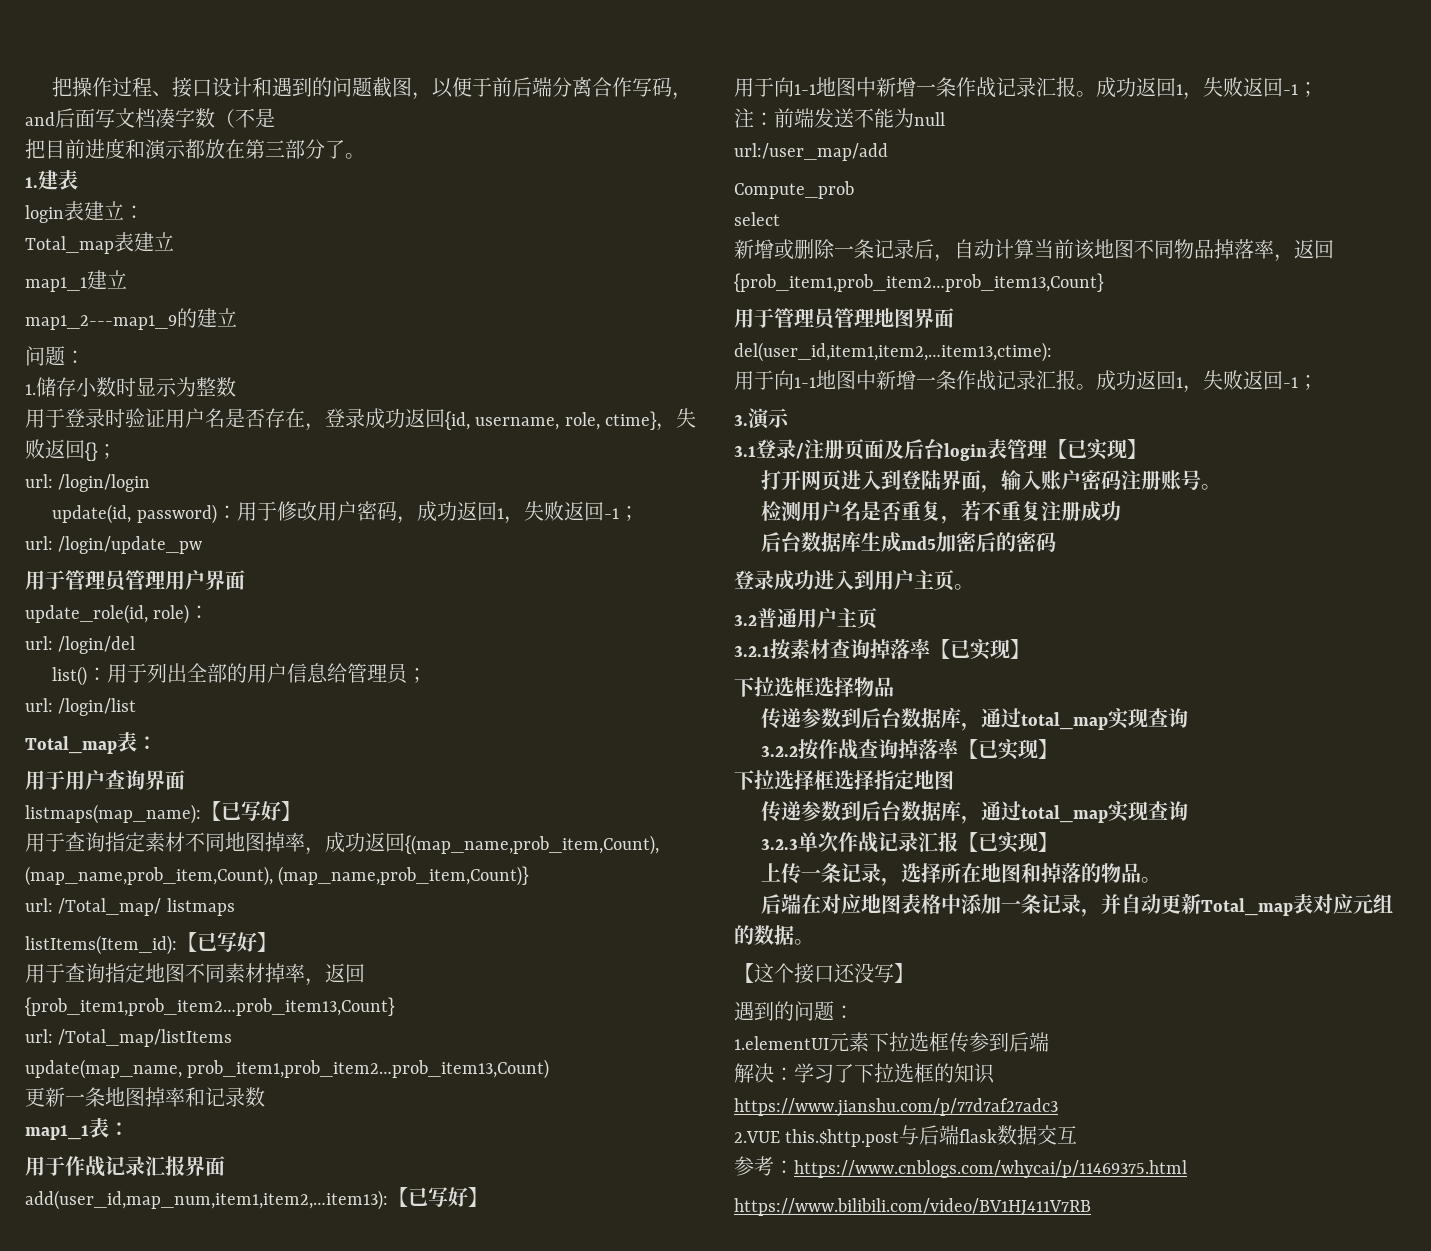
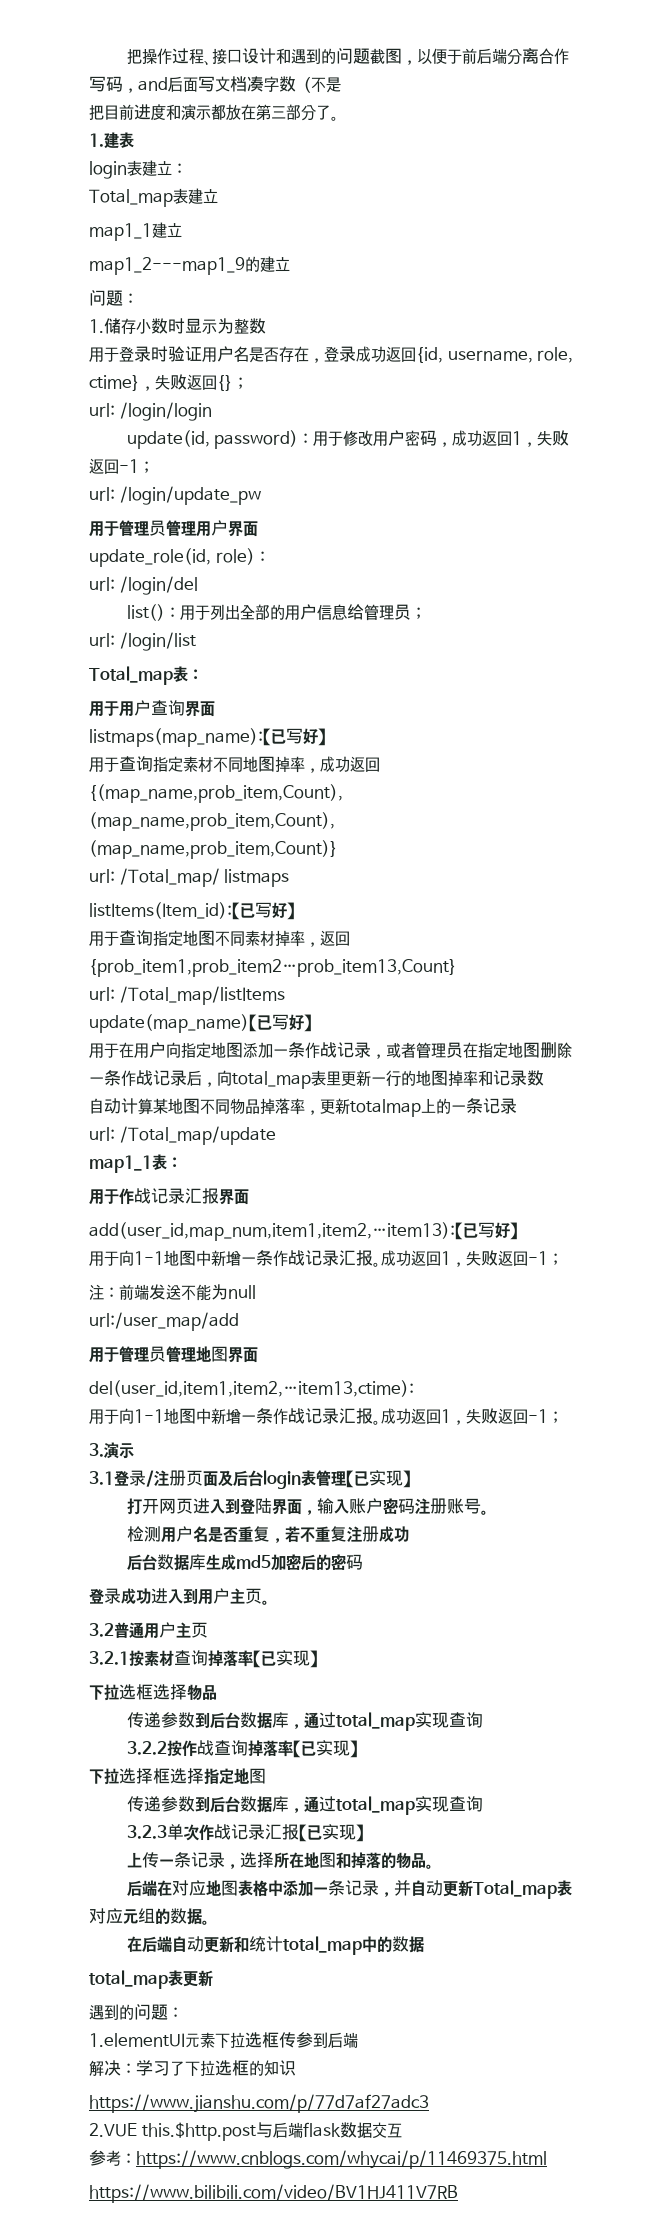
- update(map_name, prob_item1,prob_item2…prob_item13,Count)
- 更新一条地图掉率和记录数
+ update(map_name)【已写好】
+ 用于在用户向指定地图添加一条作战记录，或者管理员在指定地图删除一条作战记录后，向total_map表里更新一行的地图掉率和记录数
+ 自动计算某地图不同物品掉落率，更新totalmap上的一条记录
+ url: /Total_map/update
- Compute_prob
- select
- 新增或删除一条记录后，自动计算当前该地图不同物品掉落率，返回{prob_item1,prob_item2…prob_item13,Count}
- 【这个接口还没写】
+ 在后端自动更新和统计total_map中的数据
+ total_map表更新

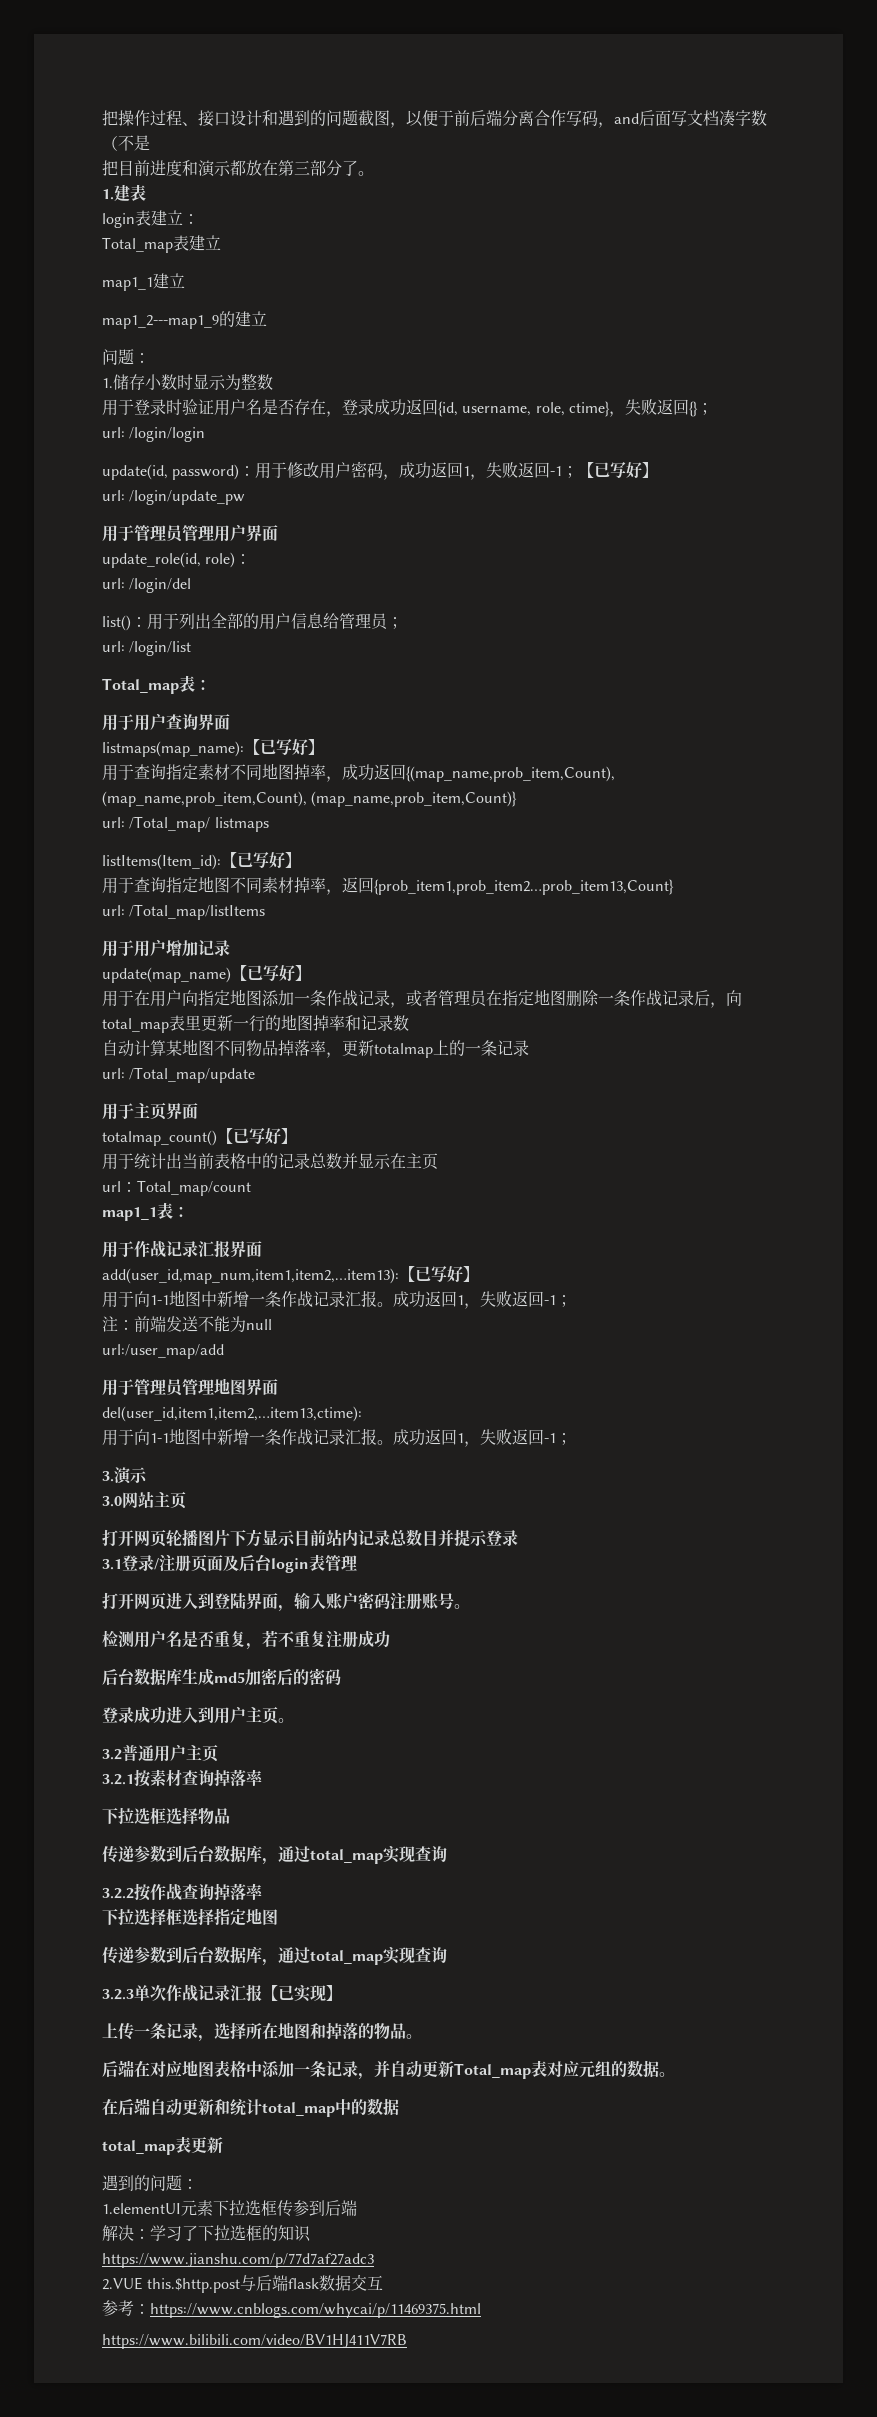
- update(id, password)：用于修改用户密码，成功返回1，失败返回-1；
+ update(id, password)：用于修改用户密码，成功返回1，失败返回-1；【已写好】
+ 用于用户增加记录
+ 用于主页界面
+ totalmap_count()【已写好】
+ 用于统计出当前表格中的记录总数并显示在主页
+ url：Total_map/count
+ 3.0网站主页
+ 打开网页轮播图片下方显示目前站内记录总数目并提示登录
- 3.1登录/注册页面及后台login表管理【已实现】
+ 3.1登录/注册页面及后台login表管理
- 3.2.1按素材查询掉落率【已实现】
+ 3.2.1按素材查询掉落率
- 3.2.2按作战查询掉落率【已实现】
+ 3.2.2按作战查询掉落率

